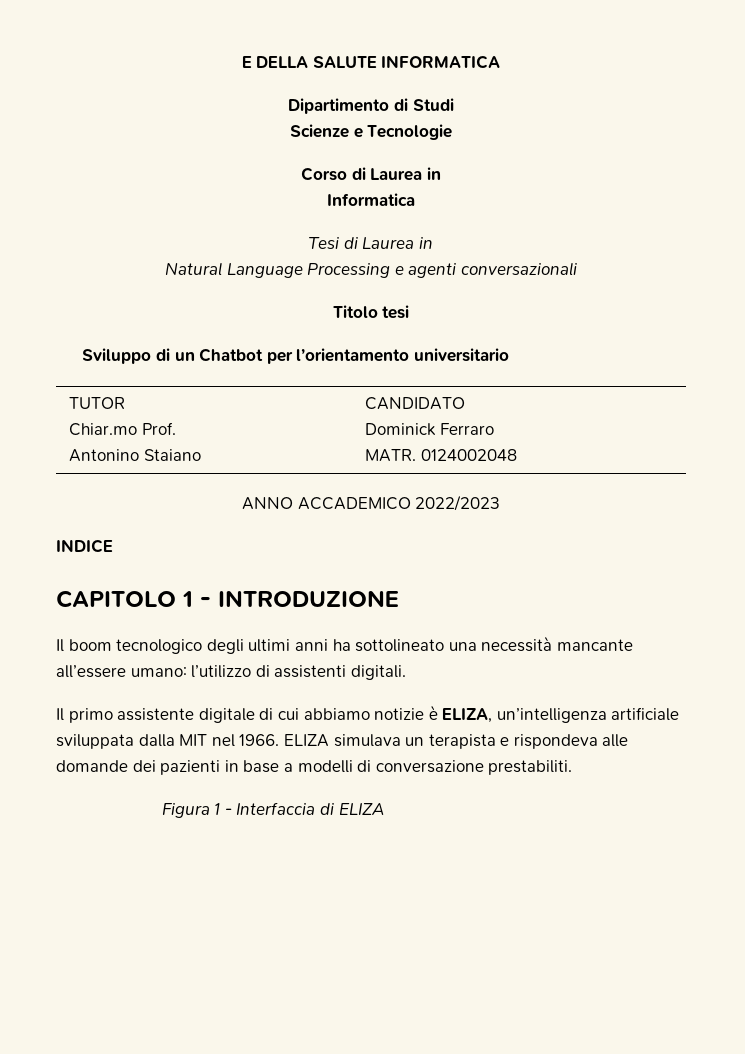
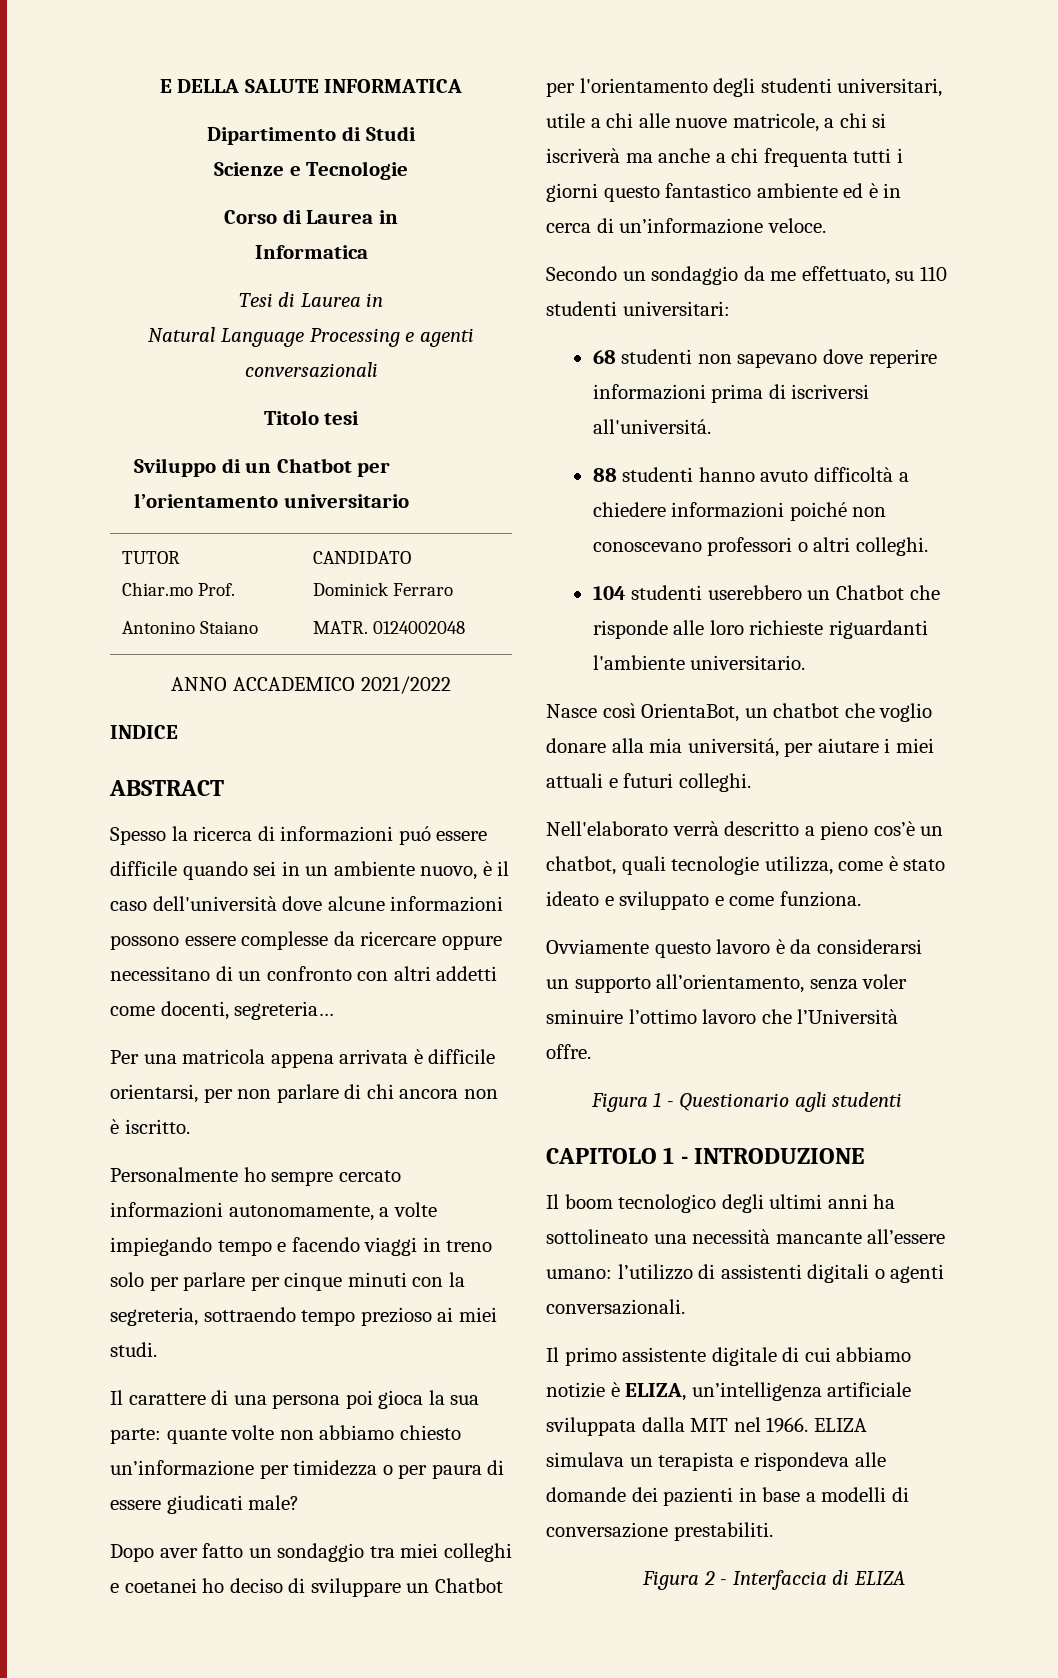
- ANNO ACCADEMICO 2022/2023
+ ANNO ACCADEMICO 2021/2022
+ ABSTRACT
+ Spesso la ricerca di informazioni puó essere difficile quando sei in un ambiente nuovo, è il caso dell'università dove alcune informazioni possono essere complesse da ricercare oppure necessitano di un confronto con altri addetti come docenti, segreteria…
+ Per una matricola appena arrivata è difficile orientarsi, per non parlare di chi ancora non è iscritto.
+ Personalmente ho sempre cercato informazioni autonomamente, a volte impiegando tempo e facendo viaggi in treno solo per parlare per cinque minuti con la segreteria, sottraendo tempo prezioso ai miei studi.
+ Il carattere di una persona poi gioca la sua parte: quante volte non abbiamo chiesto un’informazione per timidezza o per paura di essere giudicati male?
+ Dopo aver fatto un sondaggio tra miei colleghi e coetanei ho deciso di sviluppare un Chatbot per l'orientamento degli studenti universitari, utile a chi alle nuove matricole, a chi si iscriverà ma anche a chi frequenta tutti i giorni questo fantastico ambiente ed è in cerca di un’informazione veloce.
+ Secondo un sondaggio da me effettuato, su 110 studenti universitari:
+ 68 studenti non sapevano dove reperire informazioni prima di iscriversi all'universitá.
+ 88 studenti hanno avuto difficoltà a chiedere informazioni poiché non conoscevano professori o altri colleghi.
+ 104 studenti userebbero un Chatbot che risponde alle loro richieste riguardanti l'ambiente universitario.
+ Nasce così OrientaBot, un chatbot che voglio donare alla mia universitá, per aiutare i miei attuali e futuri colleghi.
+ Nell'elaborato verrà descritto a pieno cos’è un chatbot, quali tecnologie utilizza, come è stato ideato e sviluppato e come funziona.
+ Ovviamente questo lavoro è da considerarsi un supporto all’orientamento, senza voler sminuire l’ottimo lavoro che l’Università offre.
+ Figura 1 - Questionario agli studenti
- Il boom tecnologico degli ultimi anni ha sottolineato una necessità mancante all’essere umano: l’utilizzo di assistenti digitali.
+ Il boom tecnologico degli ultimi anni ha sottolineato una necessità mancante all’essere umano: l’utilizzo di assistenti digitali o agenti conversazionali.
- Figura 1 - Interfaccia di ELIZA
+ Figura 2 - Interfaccia di ELIZA

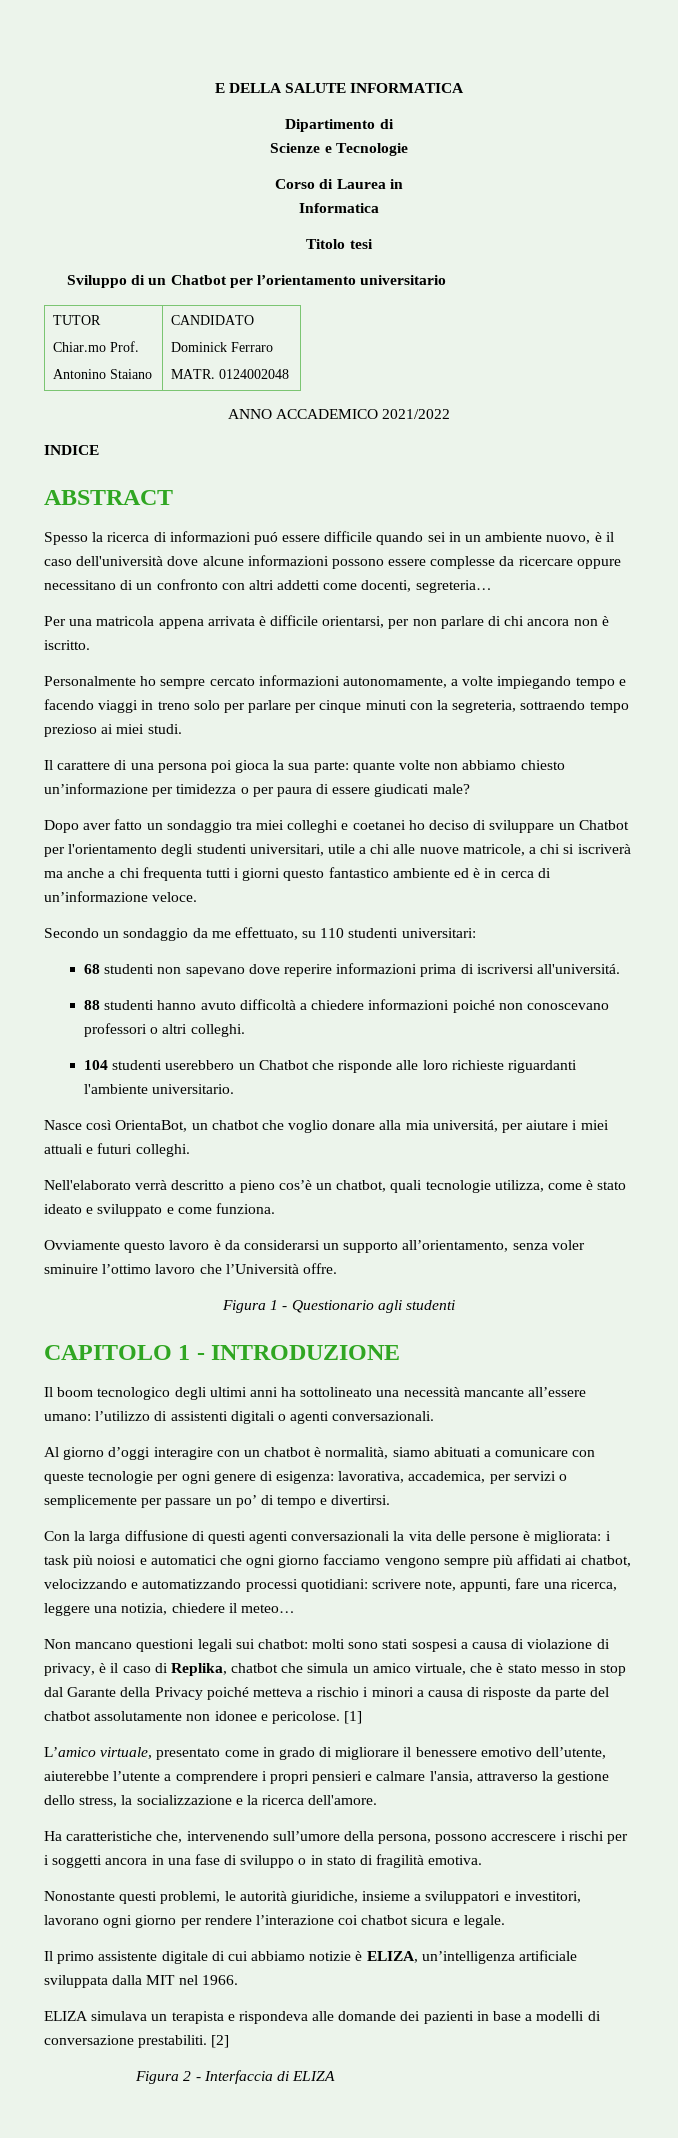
- Dipartimento di Studi
+ Dipartimento di
- Tesi di Laurea in
- Natural Language Processing e agenti conversazionali
+ Al giorno d’oggi interagire con un chatbot è normalità, siamo abituati a comunicare con queste tecnologie per ogni genere di esigenza: lavorativa, accademica, per servizi o semplicemente per passare un po’ di tempo e divertirsi.
+ Con la larga diffusione di questi agenti conversazionali la vita delle persone è migliorata: i task più noiosi e automatici che ogni giorno facciamo vengono sempre più affidati ai chatbot, velocizzando e automatizzando processi quotidiani: scrivere note, appunti, fare una ricerca, leggere una notizia, chiedere il meteo…
+ Non mancano questioni legali sui chatbot: molti sono stati sospesi a causa di violazione di privacy, è il caso di Replika, chatbot che simula un amico virtuale, che è stato messo in stop dal Garante della Privacy poiché metteva a rischio i minori a causa di risposte da parte del chatbot assolutamente non idonee e pericolose. [1]
+ L’amico virtuale, presentato come in grado di migliorare il benessere emotivo dell’utente, aiuterebbe l’utente a comprendere i propri pensieri e calmare l'ansia, attraverso la gestione dello stress, la socializzazione e la ricerca dell'amore.
+ Ha caratteristiche che, intervenendo sull’umore della persona, possono accrescere i rischi per i soggetti ancora in una fase di sviluppo o in stato di fragilità emotiva.
+ Nonostante questi problemi, le autorità giuridiche, insieme a sviluppatori e investitori, lavorano ogni giorno per rendere l’interazione coi chatbot sicura e legale.
- Il primo assistente digitale di cui abbiamo notizie è ELIZA, un’intelligenza artificiale sviluppata dalla MIT nel 1966. ELIZA simulava un terapista e rispondeva alle domande dei pazienti in base a modelli di conversazione prestabiliti.
+ Il primo assistente digitale di cui abbiamo notizie è ELIZA, un’intelligenza artificiale sviluppata dalla MIT nel 1966.
+ ELIZA simulava un terapista e rispondeva alle domande dei pazienti in base a modelli di conversazione prestabiliti. [2]

